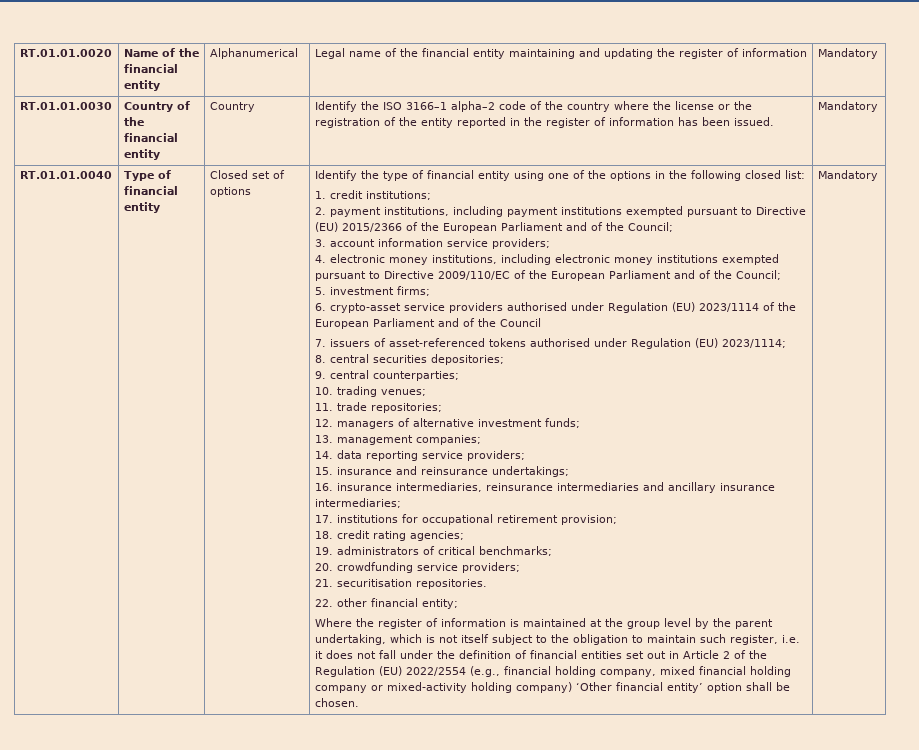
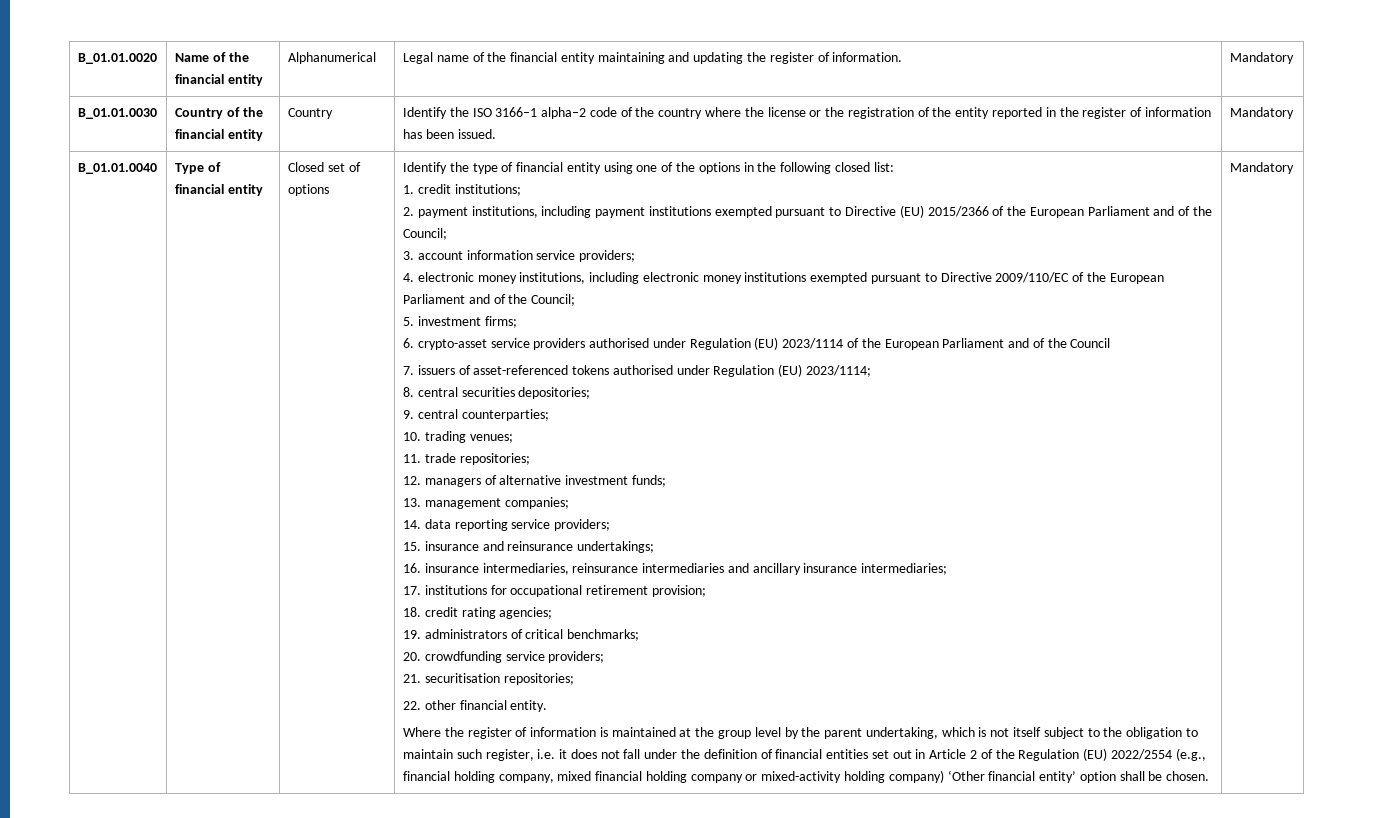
- RT.01.01.0020 | Name of the financial entity | Alphanumerical | Legal name of the financial entity maintaining and updating the register of information | Mandatory
- RT.01.01.0030 | Country of the financial entity | Country | Identify the ISO 3166–1 alpha–2 code of the country where the license or the registration of the entity reported in the register of information has been issued. | Mandatory
+ B_01.01.0020 | Name of the financial entity | Alphanumerical | Legal name of the financial entity maintaining and updating the register of information. | Mandatory
+ B_01.01.0030 | Country of the financial entity | Country | Identify the ISO 3166–1 alpha–2 code of the country where the license or the registration of the entity reported in the register of information has been issued. | Mandatory
- RT.01.01.0040
+ B_01.01.0040
- 21. securitisation repositories.
+ 21. securitisation repositories;
- 22. other financial entity;
+ 22. other financial entity.

